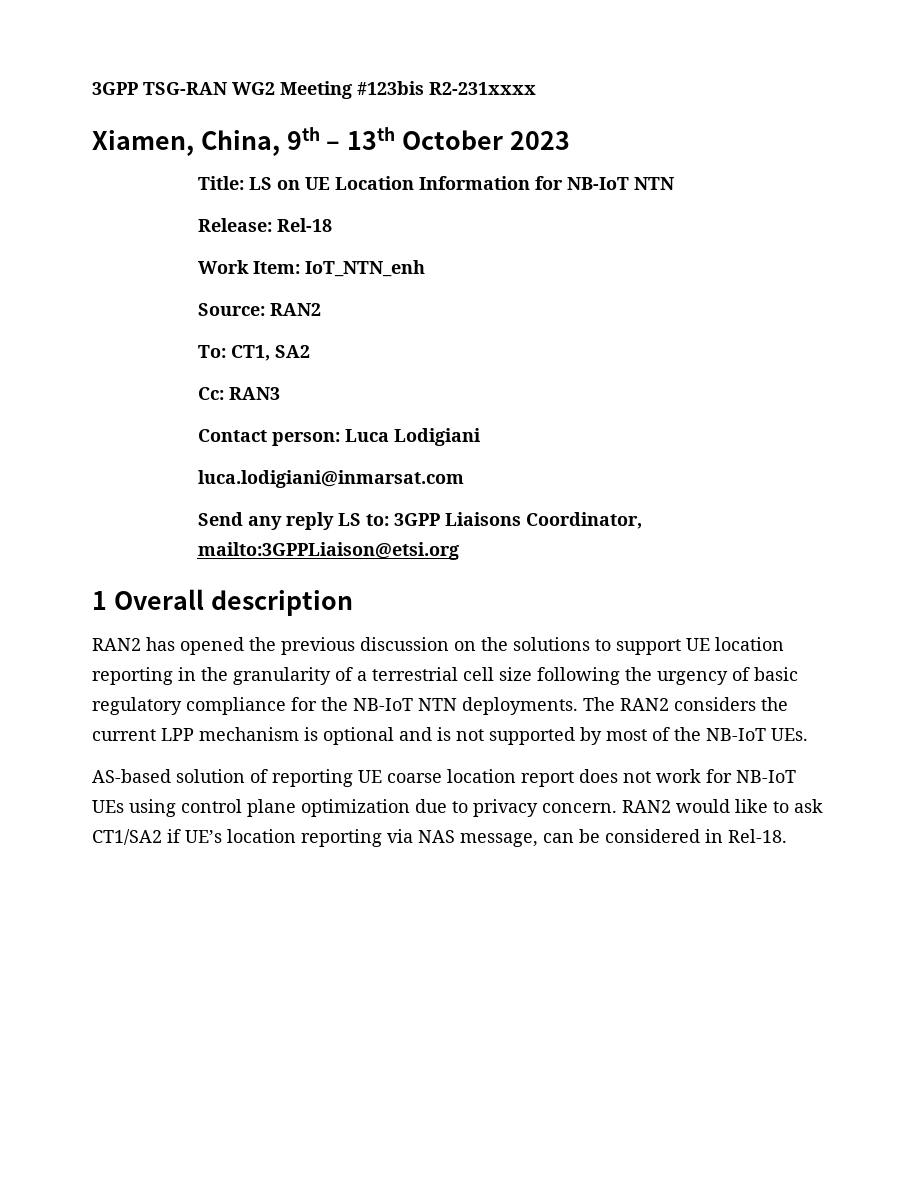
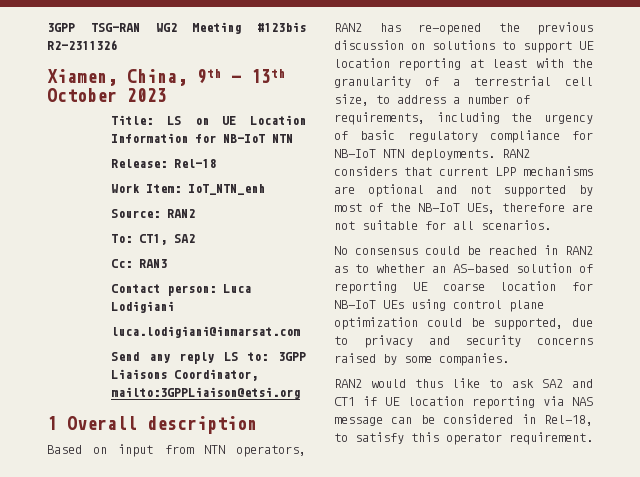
- 3GPP TSG-RAN WG2 Meeting #123bis R2-231xxxx
+ 3GPP TSG-RAN WG2 Meeting #123bis R2-2311326
- RAN2 has opened the previous discussion on the solutions to support UE location reporting in the granularity of a terrestrial cell size following the urgency of basic regulatory compliance for the NB-IoT NTN deployments.
+ Based on input from NTN operators, RAN2 has re-opened the previous discussion on solutions to support UE location reporting at least with the granularity of a terrestrial cell size, to address a number of requirements, including the urgency of basic regulatory compliance for NB-IoT NTN deployments.
- The RAN2 considers the current LPP mechanism is optional and is not supported by most of the NB-IoT UEs.
- AS-based solution of reporting UE coarse location report does not work for NB-IoT UEs using control plane optimization due to privacy concern. RAN2 would like to ask CT1/SA2 if UE’s location reporting via NAS message, can be considered in Rel-18.
+ RAN2 considers that current LPP mechanisms are optional and not supported by most of the NB-IoT UEs, therefore are not suitable for all scenarios.
+ No consensus could be reached in RAN2 as to whether an AS-based solution of reporting UE coarse location for NB-IoT UEs using control plane optimization could be supported, due to privacy and security concerns raised by some companies.
+ RAN2 would thus like to ask SA2 and CT1 if UE location reporting via NAS message can be considered in Rel-18, to satisfy this operator requirement.

